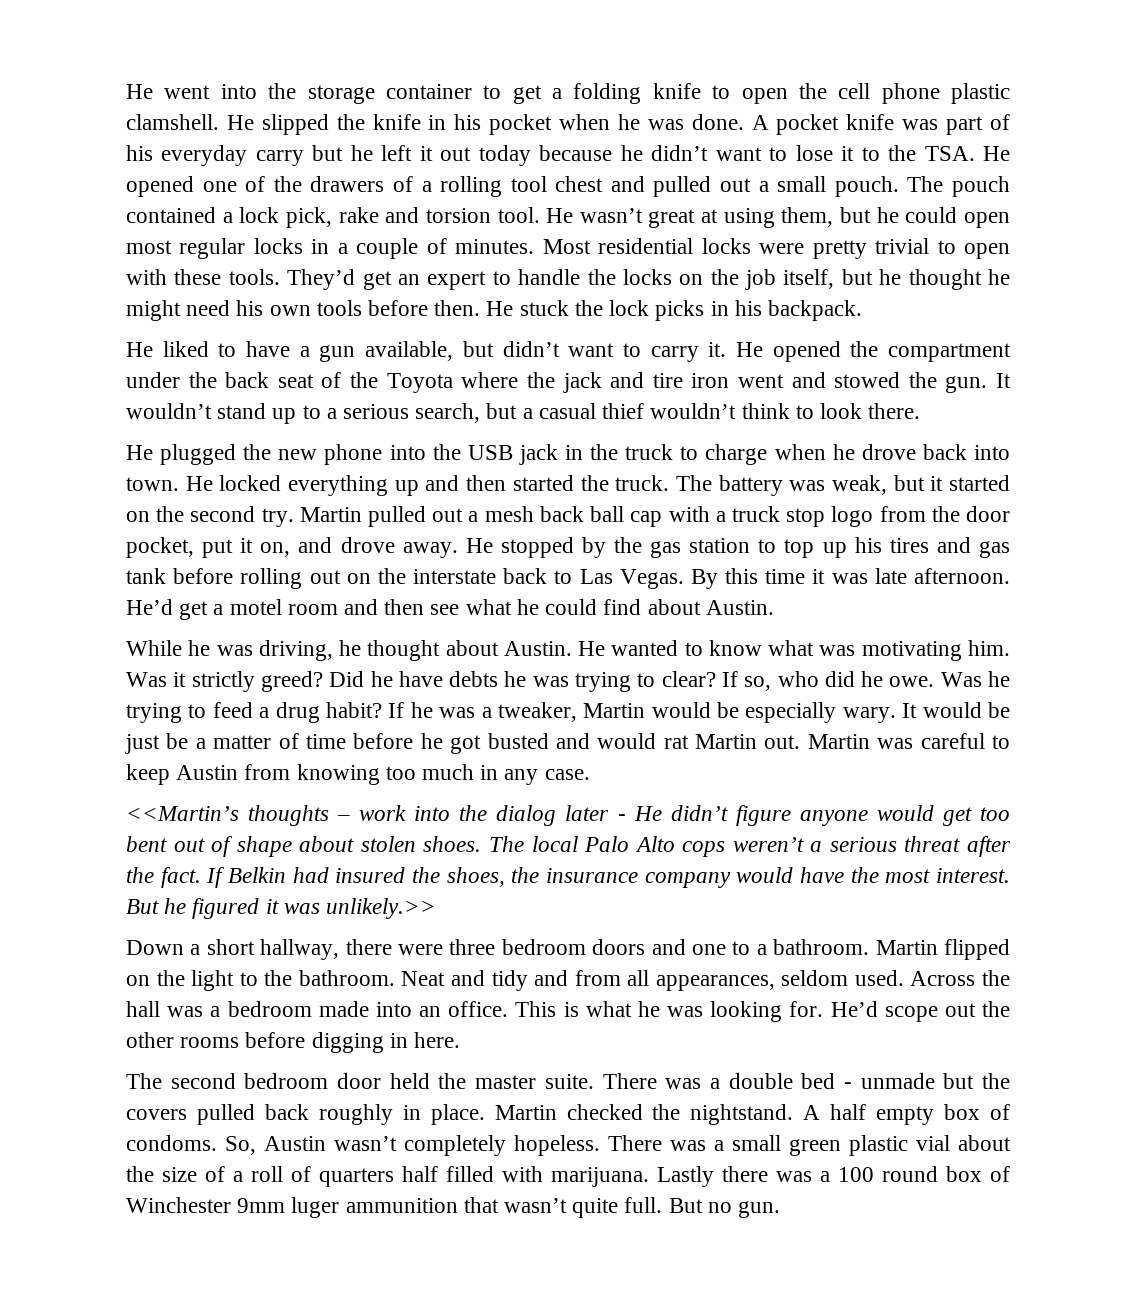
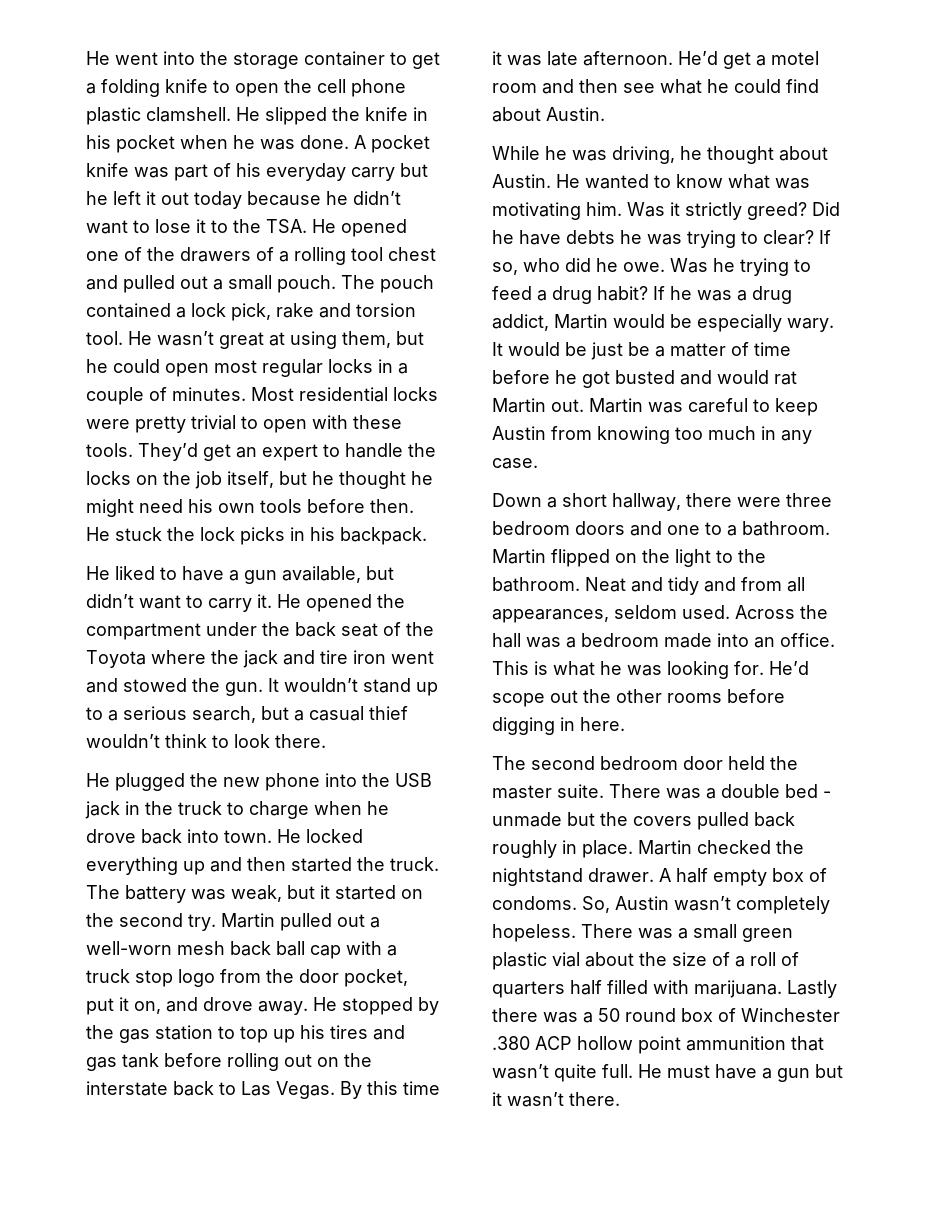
- Martin pulled out a mesh back ball cap with a truck stop logo from the door pocket, put it on, and drove away.
+ Martin pulled out a well-worn mesh back ball cap with a truck stop logo from the door pocket, put it on, and drove away.
- If he was a tweaker, Martin would be especially wary.
+ If he was a drug addict, Martin would be especially wary.
- <<Martin’s thoughts – work into the dialog later - He didn’t figure anyone would get too bent out of shape about stolen shoes. The local Palo Alto cops weren’t a serious threat after the fact. If Belkin had insured the shoes, the insurance company would have the most interest. But he figured it was unlikely.>>
- Martin checked the nightstand.
+ Martin checked the nightstand drawer.
- Lastly there was a 100 round box of Winchester 9mm luger ammunition that wasn’t quite full.
+ Lastly there was a 50 round box of Winchester .380 ACP hollow point ammunition that wasn’t quite full.
- But no gun.
+ He must have a gun but it wasn’t there.

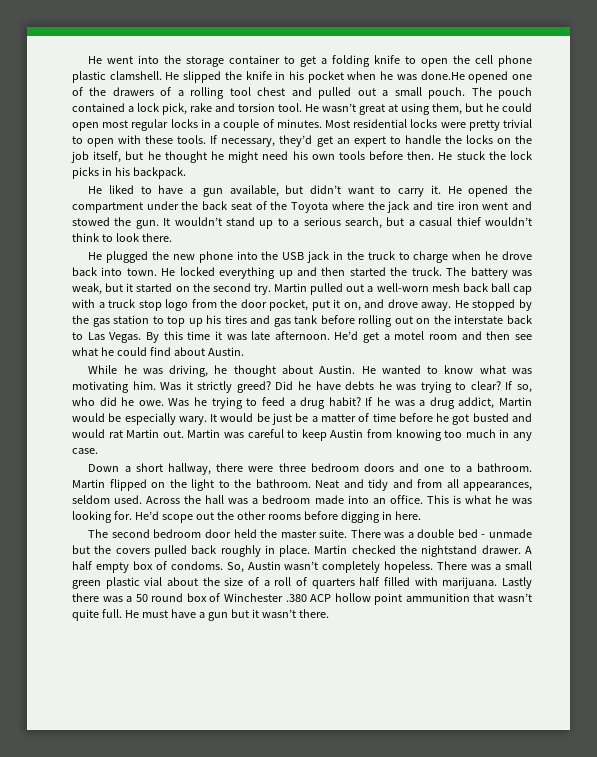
- He slipped the knife in his pocket when he was done. A pocket knife was part of his everyday carry but he left it out today because he didn’t want to lose it to the TSA. He opened one of the drawers of a rolling tool chest and pulled out a small pouch.
+ He slipped the knife in his pocket when he was done.He opened one of the drawers of a rolling tool chest and pulled out a small pouch.
- They’d get an expert to handle the locks on the job itself, but he thought he might need his own tools before then.
+ If necessary, they’d get an expert to handle the locks on the job itself, but he thought he might need his own tools before then.

